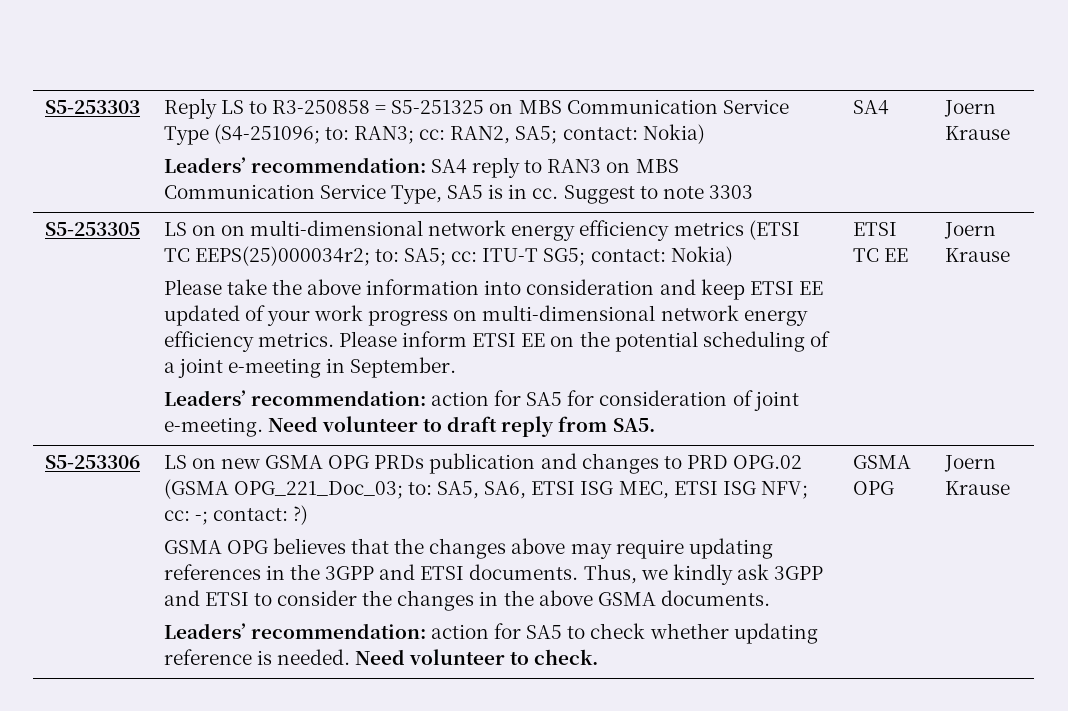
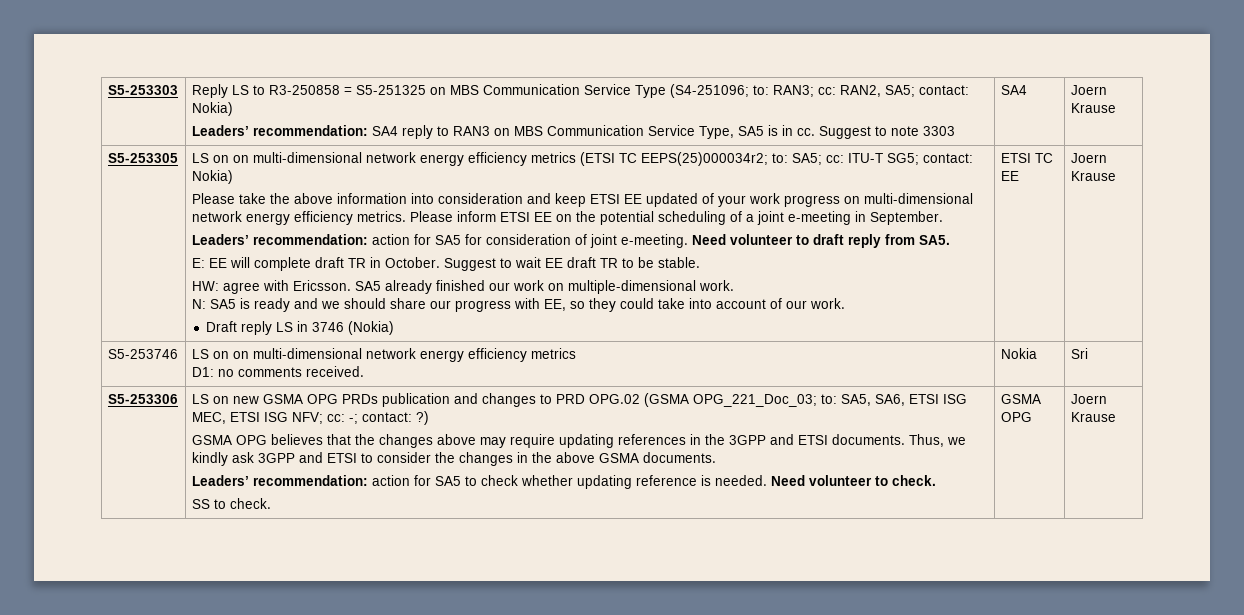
+ E: EE will complete draft TR in October. Suggest to wait EE draft TR to be stable.
+ HW: agree with Ericsson. SA5 already finished our work on multiple-dimensional work.
+ N: SA5 is ready and we should share our progress with EE, so they could take into account of our work.
+ Draft reply LS in 3746 (Nokia)
+ S5-253746 | LS on on multi-dimensional network energy efficiency metrics
+ D1: no comments received. | Nokia | Sri
+ SS to check.

